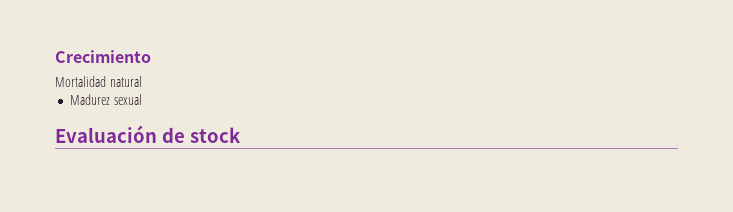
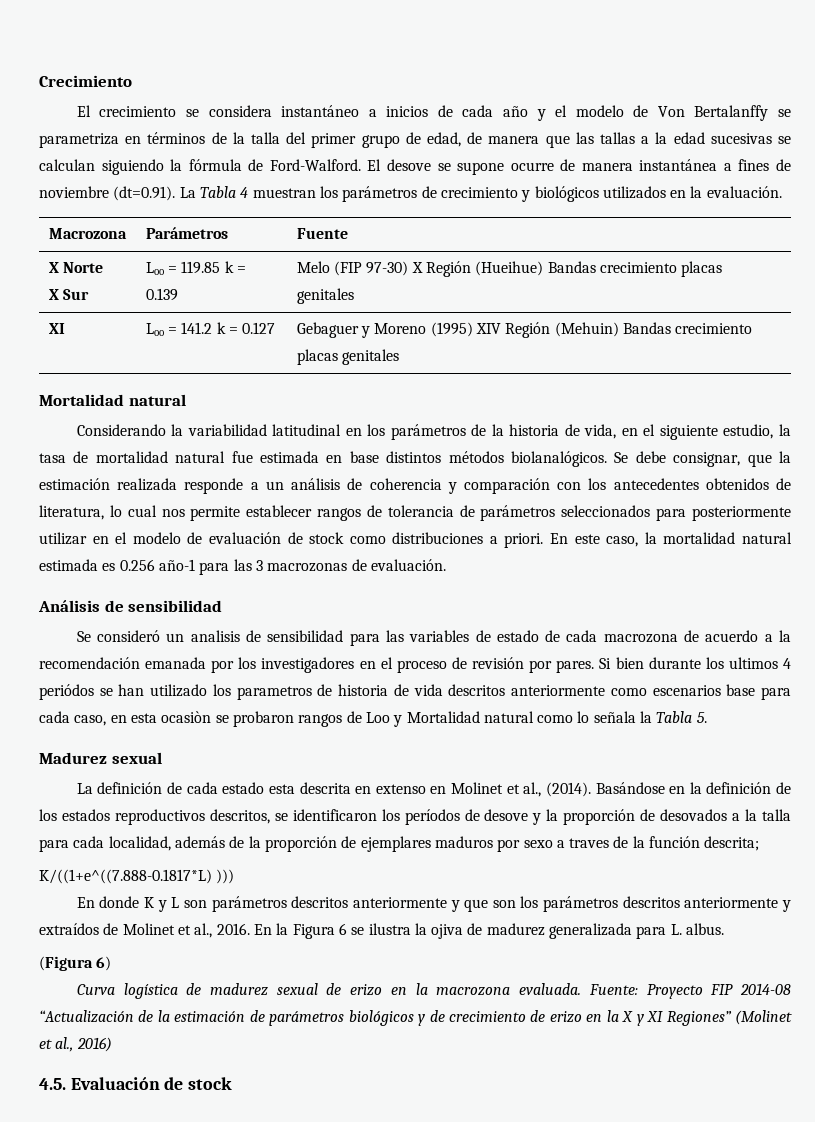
+ El crecimiento se considera instantáneo a inicios de cada año y el modelo de Von Bertalanffy se parametriza en términos de la talla del primer grupo de edad, de manera que las tallas a la edad sucesivas se calculan siguiendo la fórmula de Ford-Walford. El desove se supone ocurre de manera instantánea a fines de noviembre (dt=0.91). La Tabla 4 muestran los parámetros de crecimiento y biológicos utilizados en la evaluación.
+ Macrozona | Parámetros | Fuente
+ X Norte
+ X Sur | Loo = 119.85 k = 0.139 | Melo (FIP 97-30) X Región (Hueihue) Bandas crecimiento placas genitales
+ XI | Loo = 141.2 k = 0.127 | Gebaguer y Moreno (1995) XIV Región (Mehuin) Bandas crecimiento placas genitales
  Mortalidad natural
+ Considerando la variabilidad latitudinal en los parámetros de la historia de vida, en el siguiente estudio, la tasa de mortalidad natural fue estimada en base distintos métodos biolanalógicos. Se debe consignar, que la estimación realizada responde a un análisis de coherencia y comparación con los antecedentes obtenidos de literatura, lo cual nos permite establecer rangos de tolerancia de parámetros seleccionados para posteriormente utilizar en el modelo de evaluación de stock como distribuciones a priori. En este caso, la mortalidad natural estimada es 0.256 año-1 para las 3 macrozonas de evaluación.
+ Análisis de sensibilidad
+ Se consideró un analisis de sensibilidad para las variables de estado de cada macrozona de acuerdo a la recomendación emanada por los investigadores en el proceso de revisión por pares. Si bien durante los ultimos 4 periódos se han utilizado los parametros de historia de vida descritos anteriormente como escenarios base para cada caso, en esta ocasiòn se probaron rangos de Loo y Mortalidad natural como lo señala la Tabla 5.
  Madurez sexual
- Evaluación de stock
+ La definición de cada estado esta descrita en extenso en Molinet et al., (2014). Basándose en la definición de los estados reproductivos descritos, se identificaron los períodos de desove y la proporción de desovados a la talla para cada localidad, además de la proporción de ejemplares maduros por sexo a traves de la función descrita;
+ K/((1+e^((7.888-0.1817*L) )))
+ En donde K y L son parámetros descritos anteriormente y que son los parámetros descritos anteriormente y extraídos de Molinet et al., 2016. En la Figura 6 se ilustra la ojiva de madurez generalizada para L. albus.
+ (Figura 6)
+ Curva logística de madurez sexual de erizo en la macrozona evaluada. Fuente: Proyecto FIP 2014-08 “Actualización de la estimación de parámetros biológicos y de crecimiento de erizo en la X y XI Regiones” (Molinet et al., 2016)
+ 4.5. Evaluación de stock

